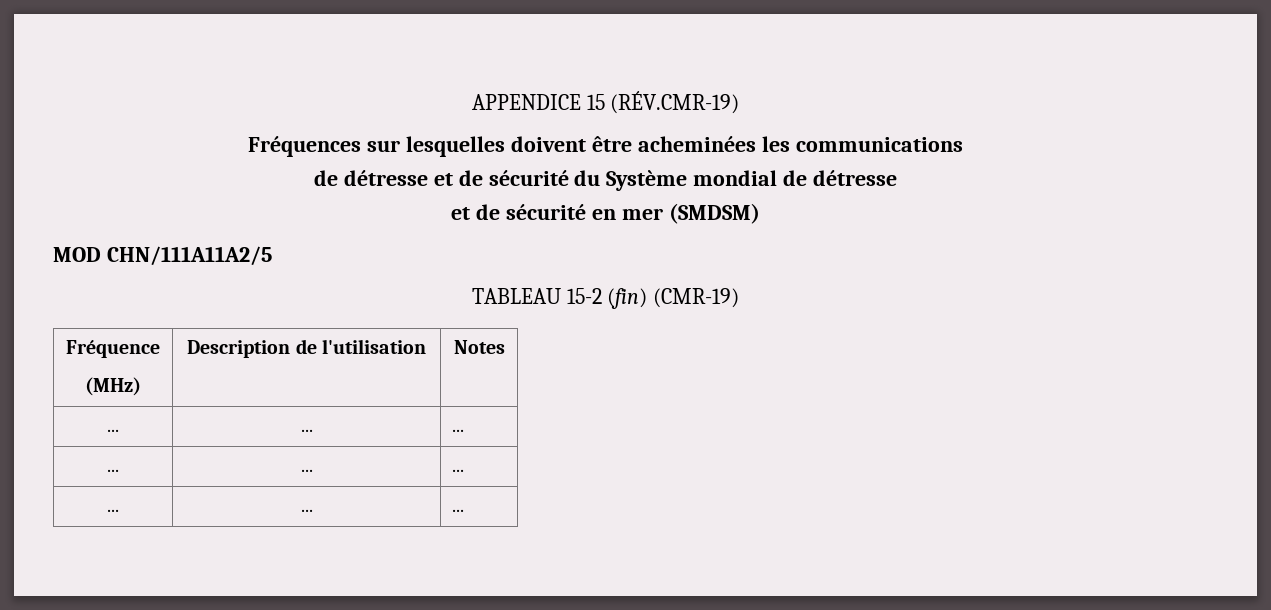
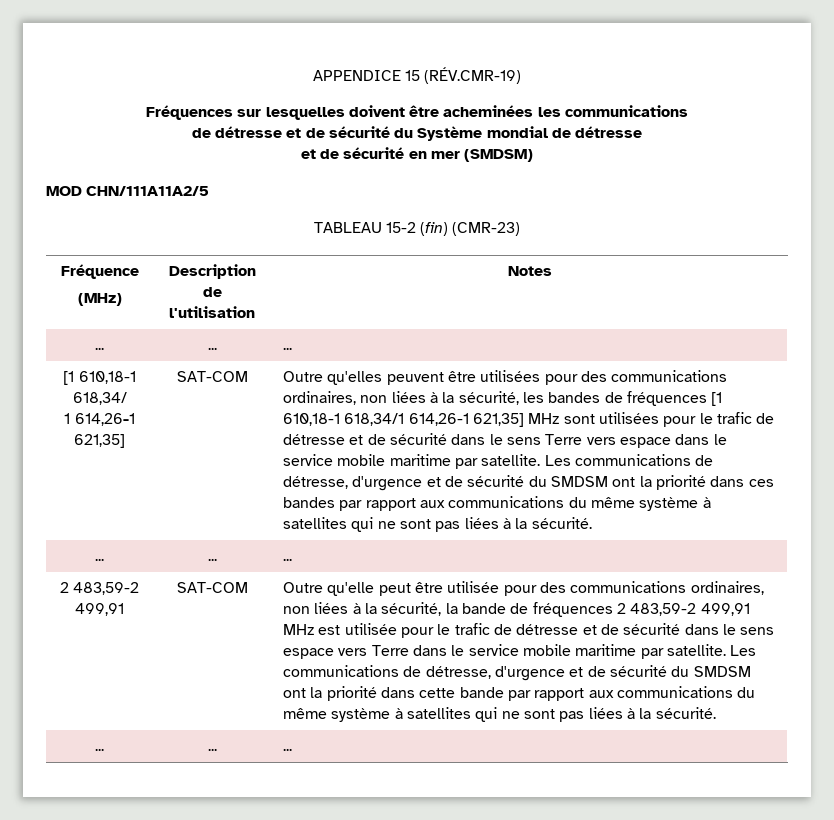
- TABLEAU 15-2 (fin) (CMR-19)
+ TABLEAU 15-2 (fin) (CMR-23)
  Fréquence
  (MHz) | Description de l'utilisation | Notes
  ... | ... | ...
+ [1 610,18-1 618,34/
+ 1 614,26-1 621,35] | SAT-COM | Outre qu'elles peuvent être utilisées pour des communications ordinaires, non liées à la sécurité, les bandes de fréquences [1 610,18-1 618,34/1 614,26-1 621,35] MHz sont utilisées pour le trafic de détresse et de sécurité dans le sens Terre vers espace dans le service mobile maritime par satellite. Les communications de détresse, d'urgence et de sécurité du SMDSM ont la priorité dans ces bandes par rapport aux communications du même système à satellites qui ne sont pas liées à la sécurité.
  ... | ... | ...
+ 2 483,59-2 499,91 | SAT-COM | Outre qu'elle peut être utilisée pour des communications ordinaires, non liées à la sécurité, la bande de fréquences 2 483,59-2 499,91 MHz est utilisée pour le trafic de détresse et de sécurité dans le sens espace vers Terre dans le service mobile maritime par satellite. Les communications de détresse, d'urgence et de sécurité du SMDSM ont la priorité dans cette bande par rapport aux communications du même système à satellites qui ne sont pas liées à la sécurité.

